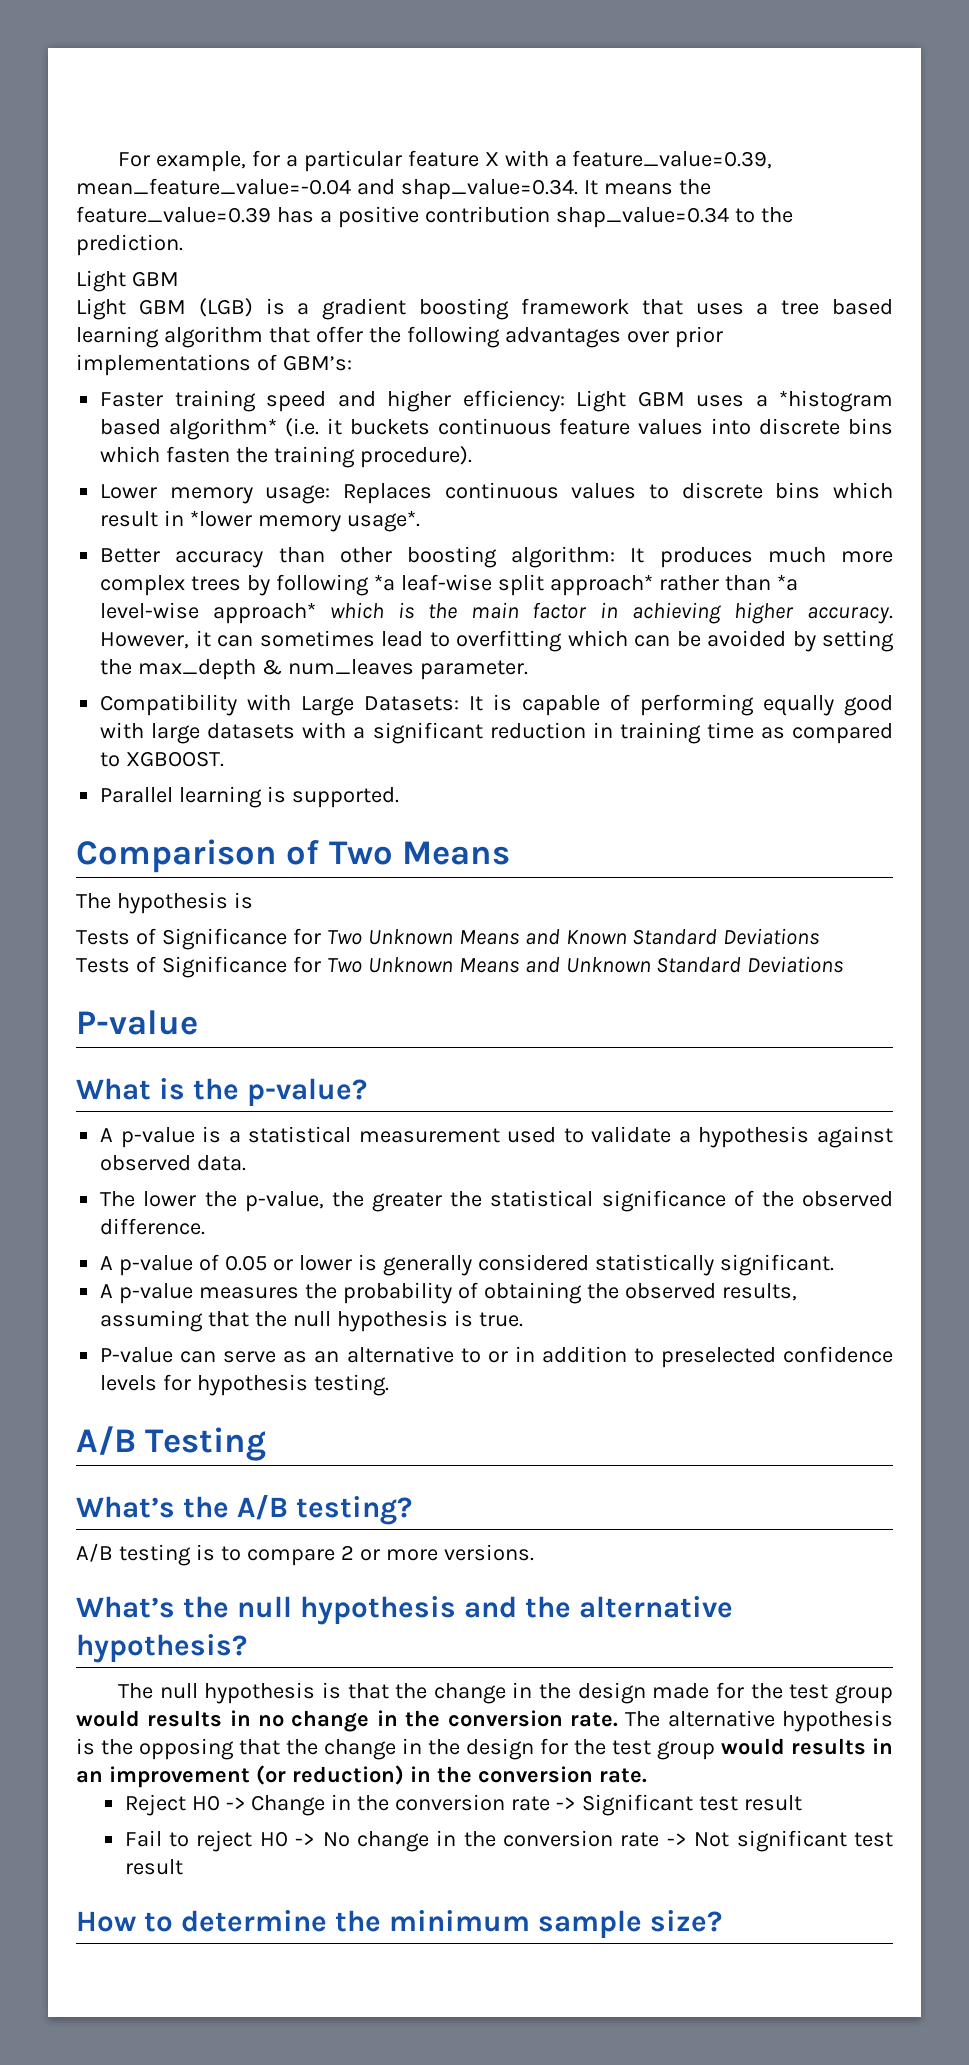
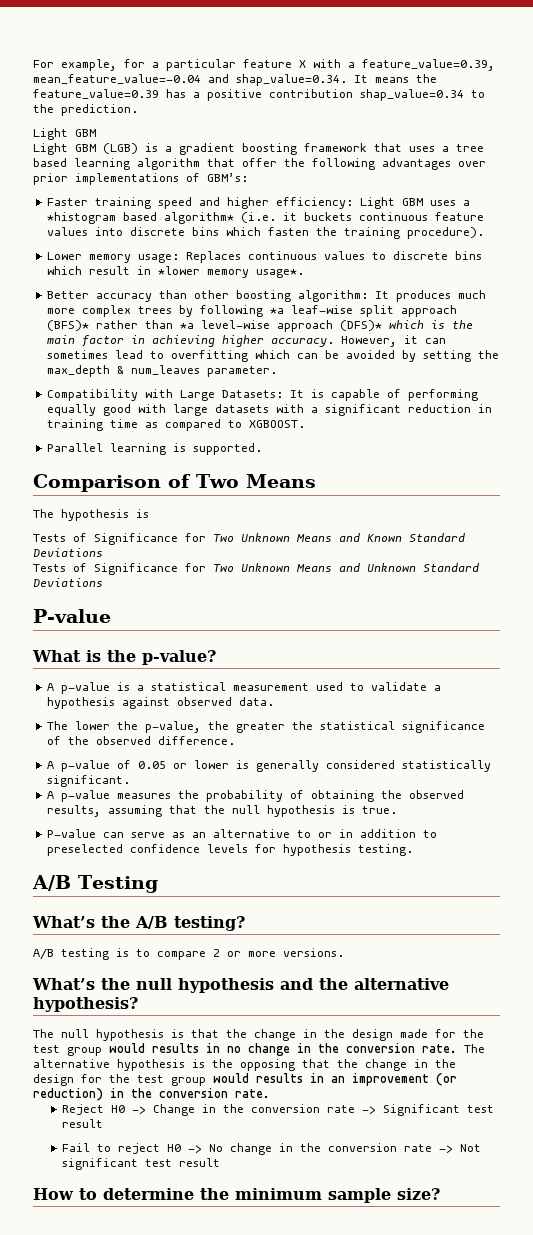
- Better accuracy than other boosting algorithm: It produces much more complex trees by following *a leaf-wise split approach* rather than *a level-wise approach* which is the main factor in achieving higher accuracy.
+ Better accuracy than other boosting algorithm: It produces much more complex trees by following *a leaf-wise split approach (BFS)* rather than *a level-wise approach (DFS)* which is the main factor in achieving higher accuracy.

